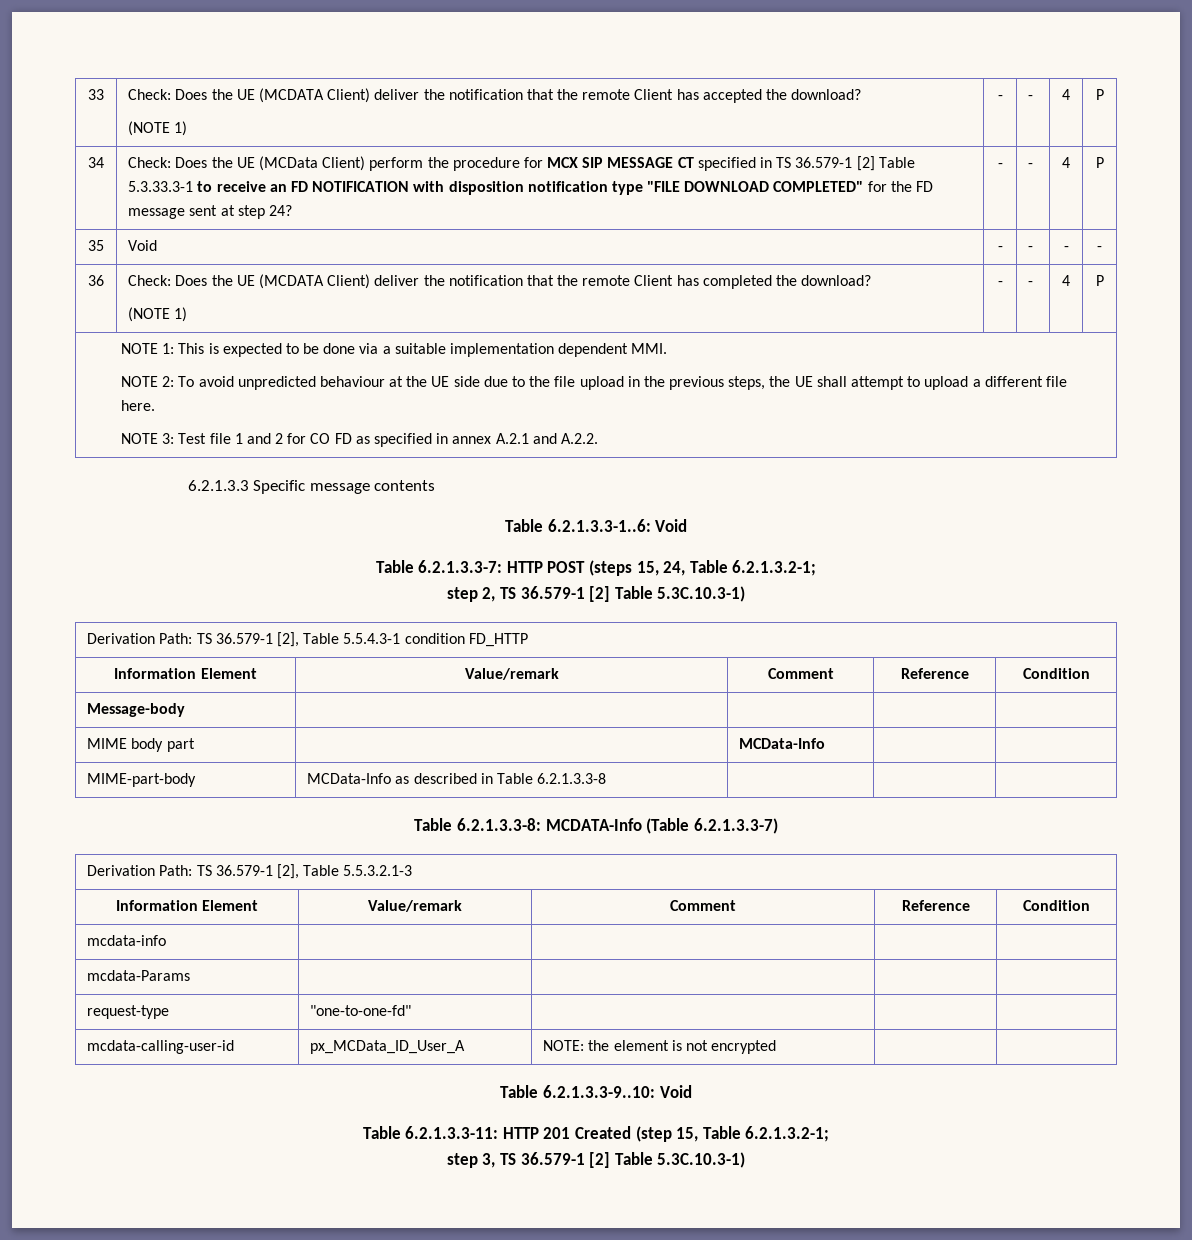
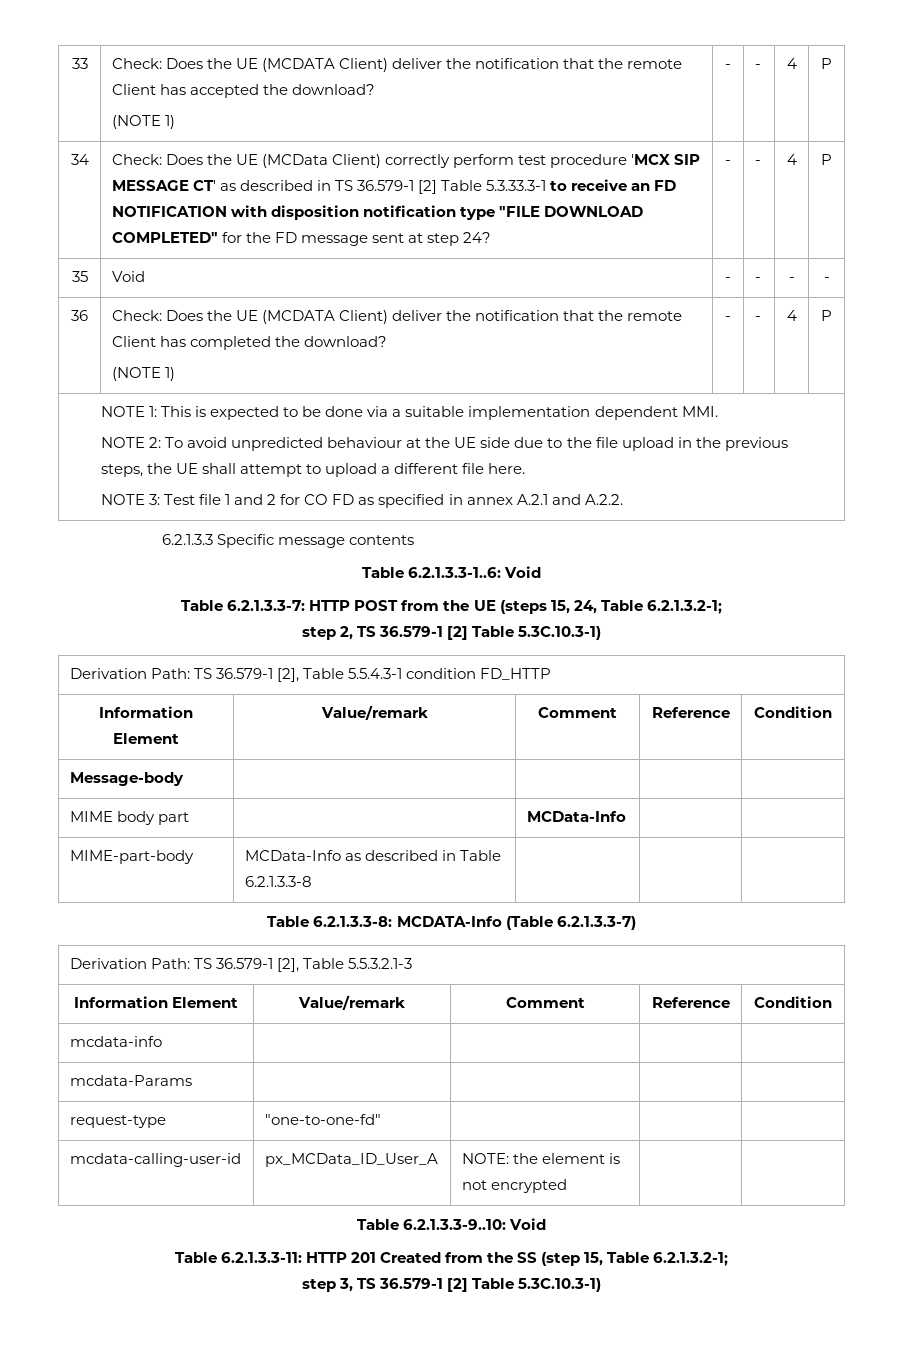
- Check: Does the UE (MCData Client) perform the procedure for MCX SIP MESSAGE CT specified in TS 36.579-1 [2] Table 5.3.33.3-1 to receive an FD NOTIFICATION with disposition notification type "FILE DOWNLOAD COMPLETED" for the FD message sent at step 24?
+ Check: Does the UE (MCData Client) correctly perform test procedure 'MCX SIP MESSAGE CT' as described in TS 36.579-1 [2] Table 5.3.33.3-1 to receive an FD NOTIFICATION with disposition notification type "FILE DOWNLOAD COMPLETED" for the FD message sent at step 24?
- Table 6.2.1.3.3-7: HTTP POST (steps 15, 24, Table 6.2.1.3.2-1;
+ Table 6.2.1.3.3-7: HTTP POST from the UE (steps 15, 24, Table 6.2.1.3.2-1;
- Table 6.2.1.3.3-11: HTTP 201 Created (step 15, Table 6.2.1.3.2-1;
+ Table 6.2.1.3.3-11: HTTP 201 Created from the SS (step 15, Table 6.2.1.3.2-1;

